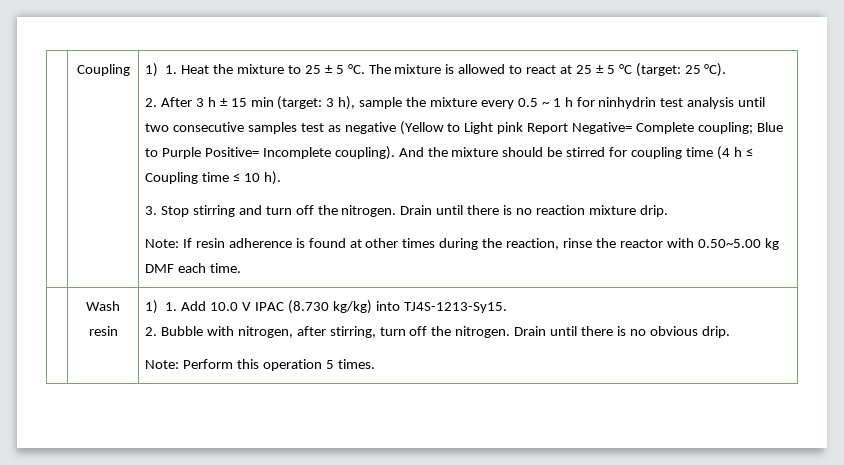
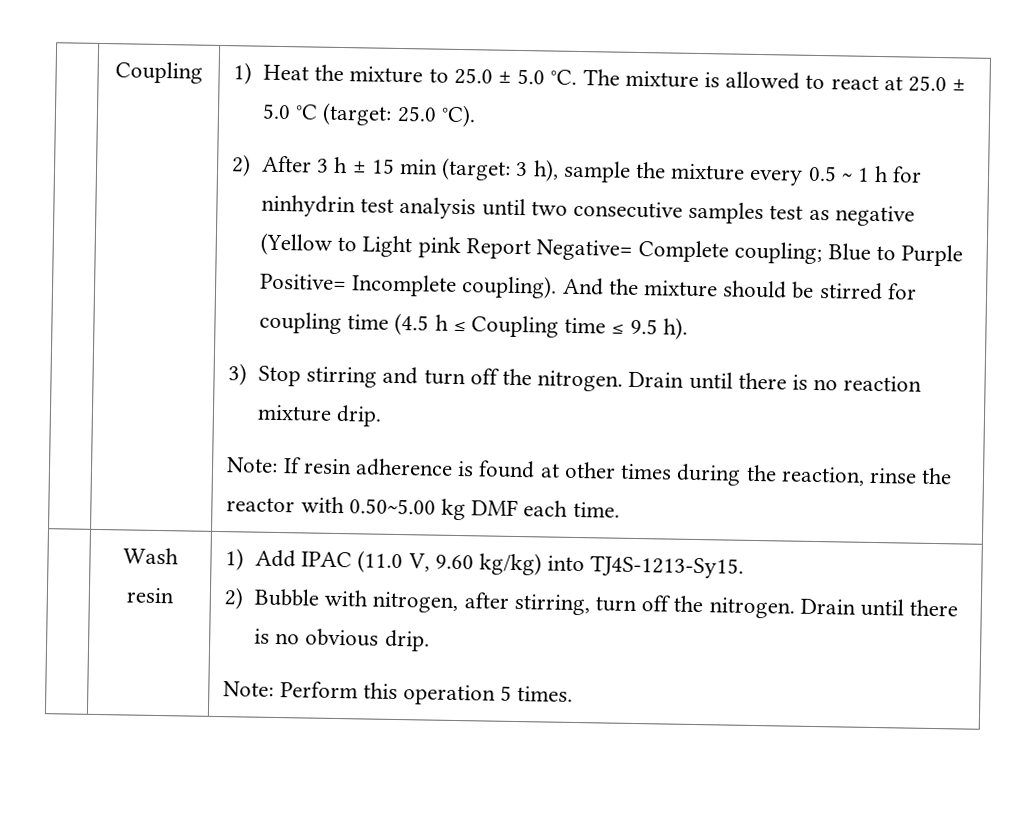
- 1) 1. Heat the mixture to 25 ± 5 °C.
+ 1) Heat the mixture to 25.0 ± 5.0 °C.
- The mixture is allowed to react at 25 ± 5 °C (target: 25 °C).
+ The mixture is allowed to react at 25.0 ± 5.0 °C (target: 25.0 °C).
- 2. After 3 h ± 15 min (target: 3 h), sample the mixture every 0.5 ~ 1 h for ninhydrin test analysis until two consecutive samples test as negative (Yellow to Light pink Report Negative= Complete coupling; Blue to Purple Positive= Incomplete coupling).
+ 2) After 3 h ± 15 min (target: 3 h), sample the mixture every 0.5 ~ 1 h for ninhydrin test analysis until two consecutive samples test as negative (Yellow to Light pink Report Negative= Complete coupling; Blue to Purple Positive= Incomplete coupling).
- And the mixture should be stirred for coupling time (4 h ≤ Coupling time ≤ 10 h).
+ And the mixture should be stirred for coupling time (4.5 h ≤ Coupling time ≤ 9.5 h).
- 3. Stop stirring and turn off the nitrogen.
+ 3) Stop stirring and turn off the nitrogen.
- | Wash resin | 1) 1. Add 10.0 V IPAC (8.730 kg/kg) into TJ4S-1213-Sy15.
- 2. Bubble with nitrogen, after stirring, turn off the nitrogen. Drain until there is no obvious drip.
+ | Wash resin | 1) Add IPAC (11.0 V, 9.60 kg/kg) into TJ4S-1213-Sy15.
+ 2) Bubble with nitrogen, after stirring, turn off the nitrogen. Drain until there is no obvious drip.

